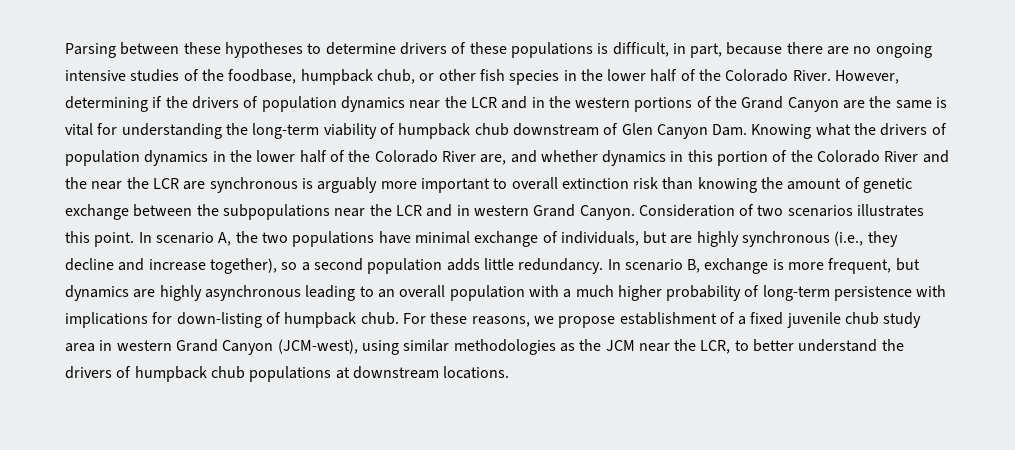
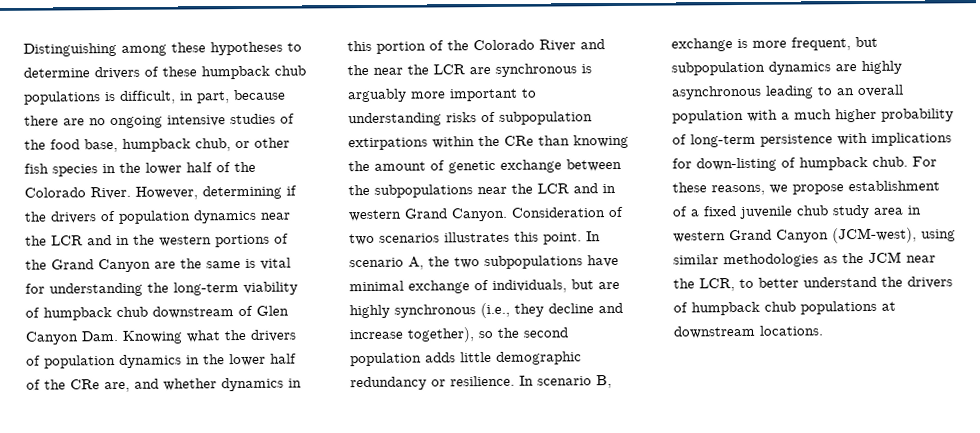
- Parsing between these hypotheses to determine drivers of these populations is difficult, in part, because there are no ongoing intensive studies of the foodbase, humpback chub, or other fish species in the lower half of the Colorado River.
+ Distinguishing among these hypotheses to determine drivers of these humpback chub populations is difficult, in part, because there are no ongoing intensive studies of the food base, humpback chub, or other fish species in the lower half of the Colorado River.
- However, determining if the drivers of population dynamics near the LCR and in the western portions of the Grand Canyon are the same is vital for understanding the long-term viability of humpback chub downstream of Glen Canyon Dam. Knowing what the drivers of population dynamics in the lower half of the Colorado River are, and whether dynamics in this portion of the Colorado River and the near the LCR are synchronous is arguably more important to overall extinction risk than knowing the amount of genetic exchange between the subpopulations near the LCR and in western Grand Canyon.
+ However, determining if the drivers of population dynamics near the LCR and in the western portions of the Grand Canyon are the same is vital for understanding the long-term viability of humpback chub downstream of Glen Canyon Dam. Knowing what the drivers of population dynamics in the lower half of the CRe are, and whether dynamics in this portion of the Colorado River and the near the LCR are synchronous is arguably more important to understanding risks of subpopulation extirpations within the CRe than knowing the amount of genetic exchange between the subpopulations near the LCR and in western Grand Canyon.
- In scenario A, the two populations have minimal exchange of individuals, but are highly synchronous (i.e., they decline and increase together), so a second population adds little redundancy.
+ In scenario A, the two subpopulations have minimal exchange of individuals, but are highly synchronous (i.e., they decline and increase together), so the second population adds little demographic redundancy or resilience.
- In scenario B, exchange is more frequent, but dynamics are highly asynchronous leading to an overall population with a much higher probability of long-term persistence with implications for down-listing of humpback chub.
+ In scenario B, exchange is more frequent, but subpopulation dynamics are highly asynchronous leading to an overall population with a much higher probability of long-term persistence with implications for down-listing of humpback chub.

